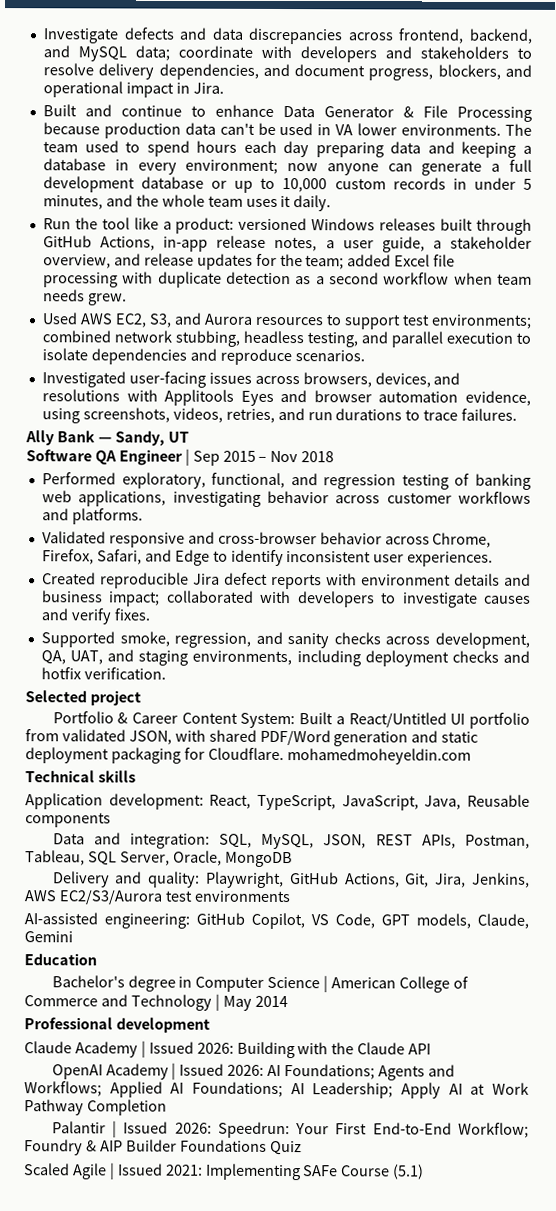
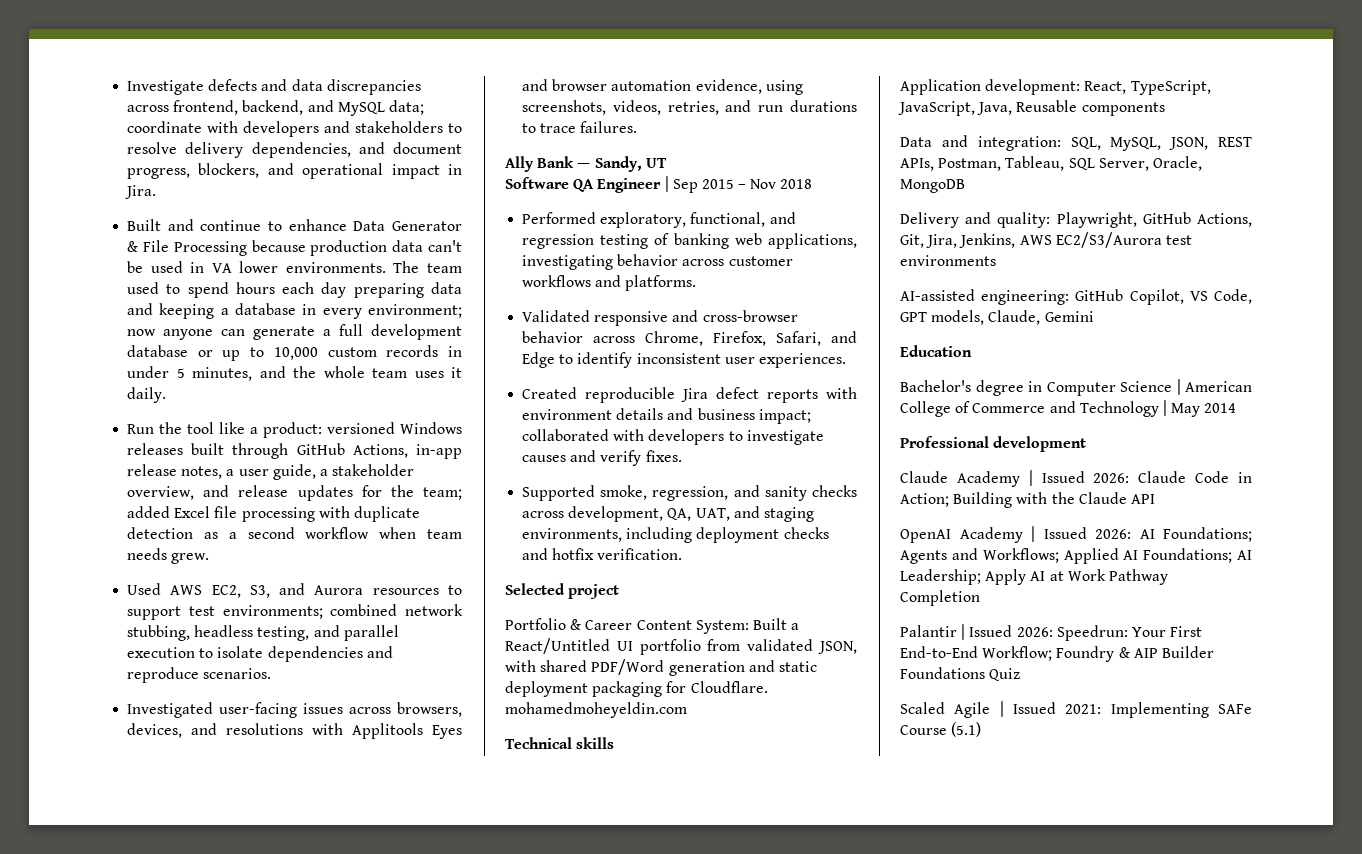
- Claude Academy | Issued 2026: Building with the Claude API
+ Claude Academy | Issued 2026: Claude Code in Action; Building with the Claude API

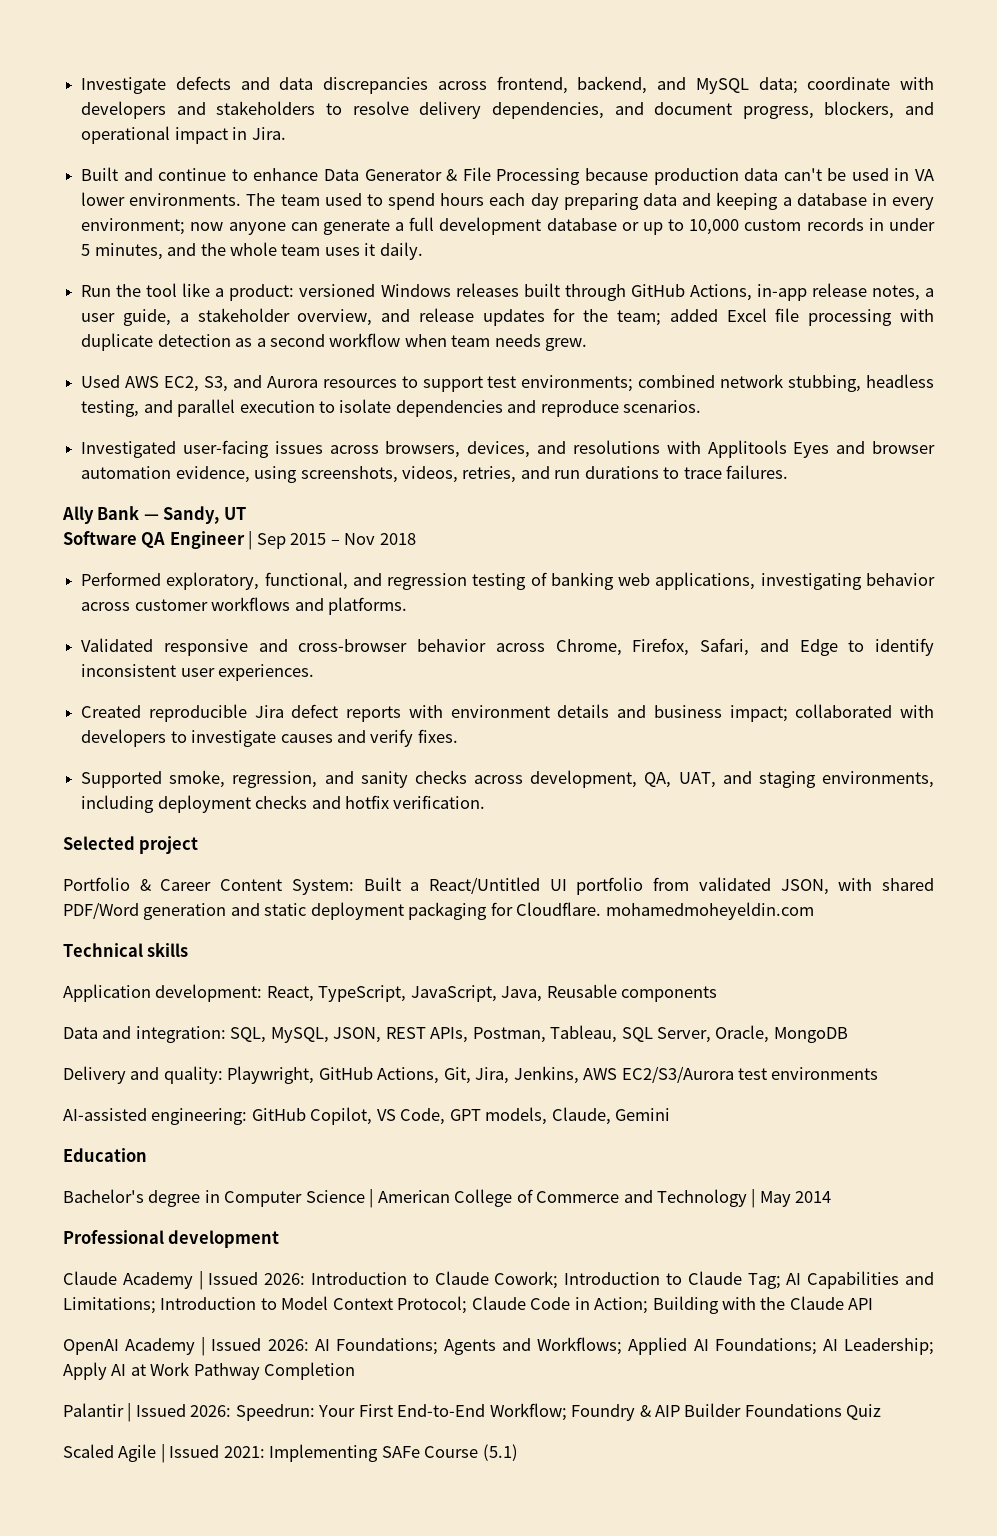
- Claude Academy | Issued 2026: Claude Code in Action; Building with the Claude API
+ Claude Academy | Issued 2026: Introduction to Claude Cowork; Introduction to Claude Tag; AI Capabilities and Limitations; Introduction to Model Context Protocol; Claude Code in Action; Building with the Claude API

